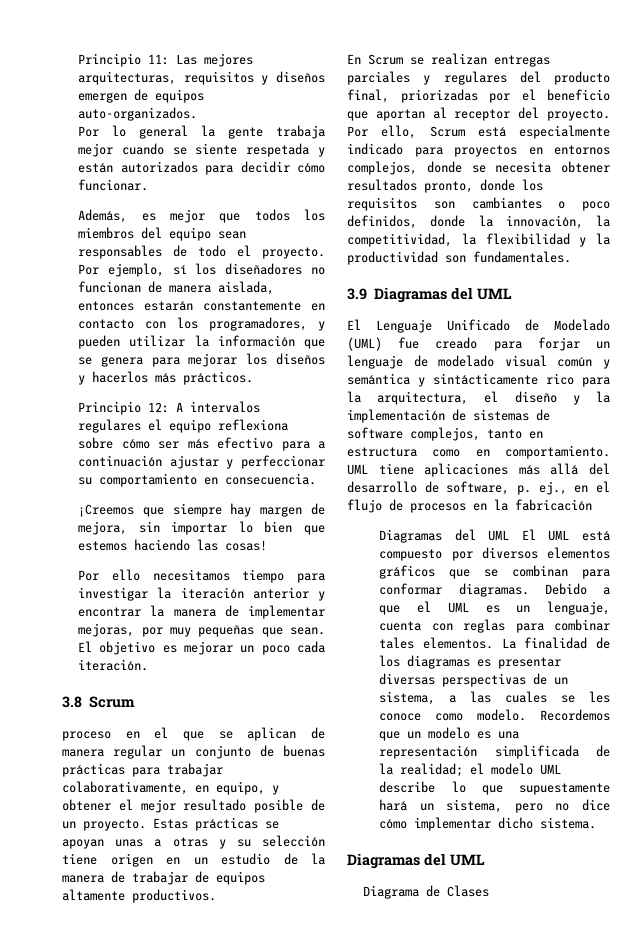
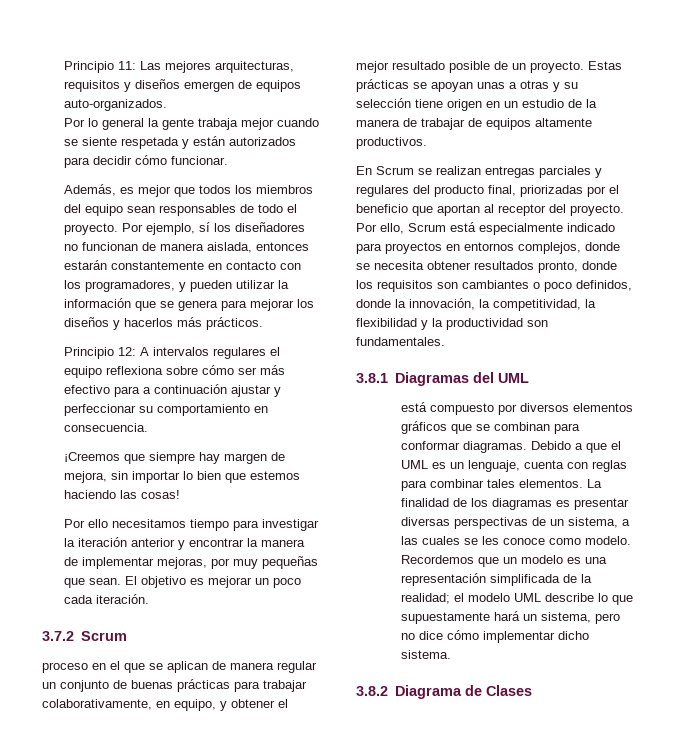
- 3.8 Scrum
+ 3.7.2 Scrum
- 3.9 Diagramas del UML
- El Lenguaje Unificado de Modelado (UML) fue creado para forjar un lenguaje de modelado visual común y semántica y sintácticamente rico para la arquitectura, el diseño y la implementación de sistemas de software complejos, tanto en estructura como en comportamiento. UML tiene aplicaciones más allá del desarrollo de software, p. ej., en el flujo de procesos en la fabricación
- Diagramas del UML El UML está compuesto por diversos elementos gráficos que se combinan para conformar diagramas.
+ 3.8.1 Diagramas del UML
+ está compuesto por diversos elementos gráficos que se combinan para conformar diagramas.
  Recordemos que un modelo es una representación simplificada de la realidad; el modelo UML describe lo que supuestamente hará un sistema, pero no dice cómo implementar dicho sistema.
- Diagramas del UML
- Diagrama de Clases
+ 3.8.2 Diagrama de Clases

